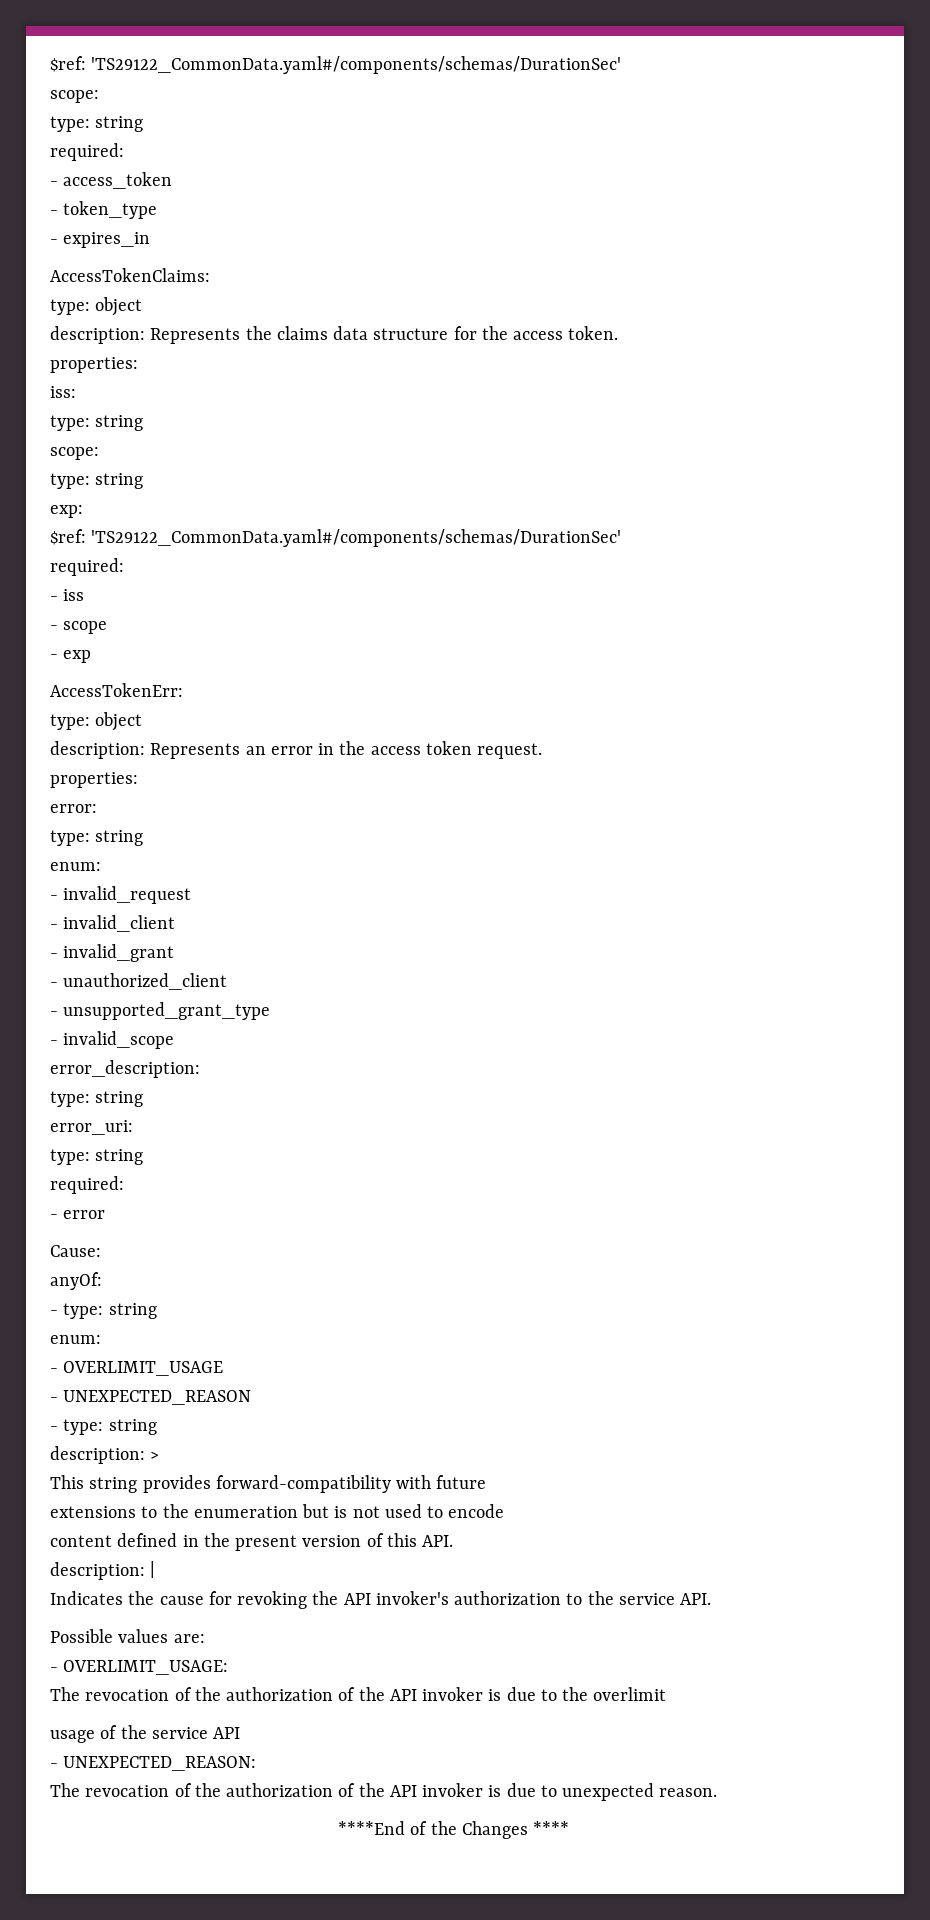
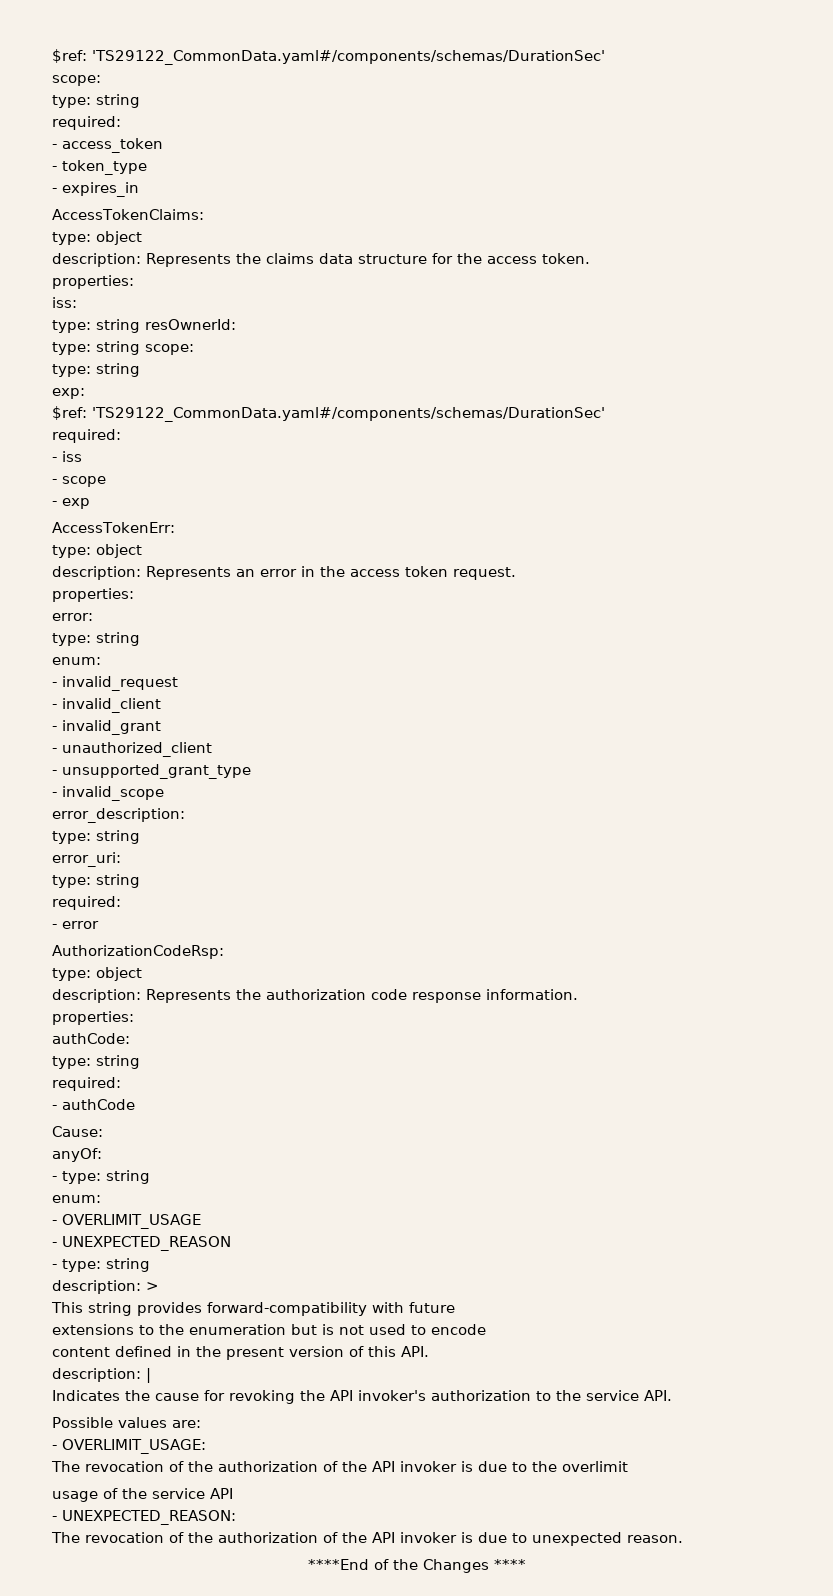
  iss:
- type: string
- scope:
+ type: string resOwnerId:
+ type: string scope:
+ AuthorizationCodeRsp:
+ type: object
+ description: Represents the authorization code response information.
+ properties:
+ authCode:
+ type: string
+ required:
+ - authCode

